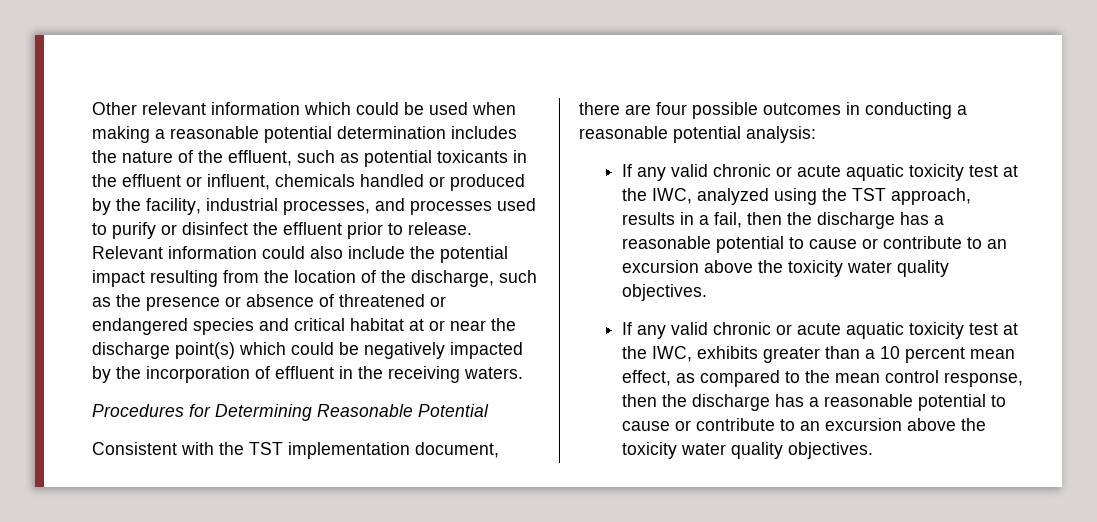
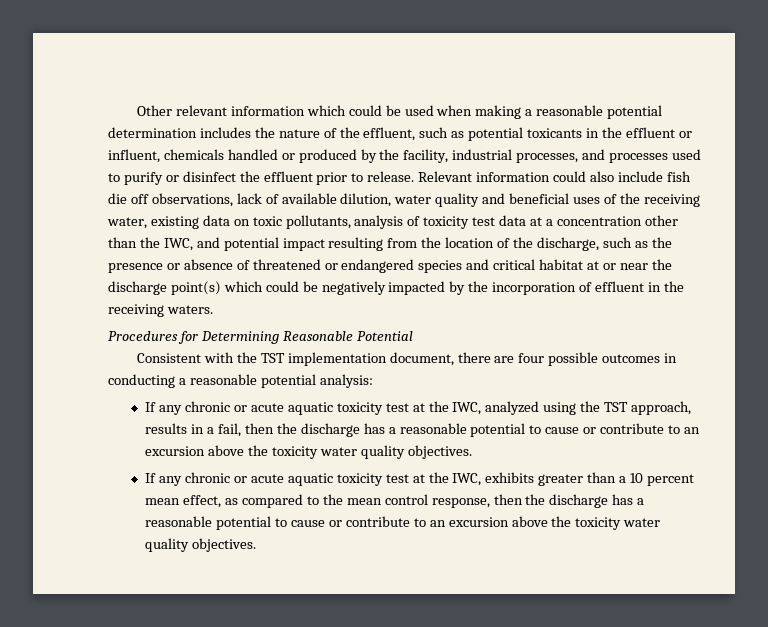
- Relevant information could also include the potential impact resulting from the location of the discharge, such as the presence or absence of threatened or endangered species and critical habitat at or near the discharge point(s) which could be negatively impacted by the incorporation of effluent in the receiving waters.
+ Relevant information could also include fish die off observations, lack of available dilution, water quality and beneficial uses of the receiving water, existing data on toxic pollutants, analysis of toxicity test data at a concentration other than the IWC, and potential impact resulting from the location of the discharge, such as the presence or absence of threatened or endangered species and critical habitat at or near the discharge point(s) which could be negatively impacted by the incorporation of effluent in the receiving waters.
- If any valid chronic or acute aquatic toxicity test at the IWC, analyzed using the TST approach, results in a fail, then the discharge has a reasonable potential to cause or contribute to an excursion above the toxicity water quality objectives.
+ If any chronic or acute aquatic toxicity test at the IWC, analyzed using the TST approach, results in a fail, then the discharge has a reasonable potential to cause or contribute to an excursion above the toxicity water quality objectives.
- If any valid chronic or acute aquatic toxicity test at the IWC, exhibits greater than a 10 percent mean effect, as compared to the mean control response, then the discharge has a reasonable potential to cause or contribute to an excursion above the toxicity water quality objectives.
+ If any chronic or acute aquatic toxicity test at the IWC, exhibits greater than a 10 percent mean effect, as compared to the mean control response, then the discharge has a reasonable potential to cause or contribute to an excursion above the toxicity water quality objectives.

